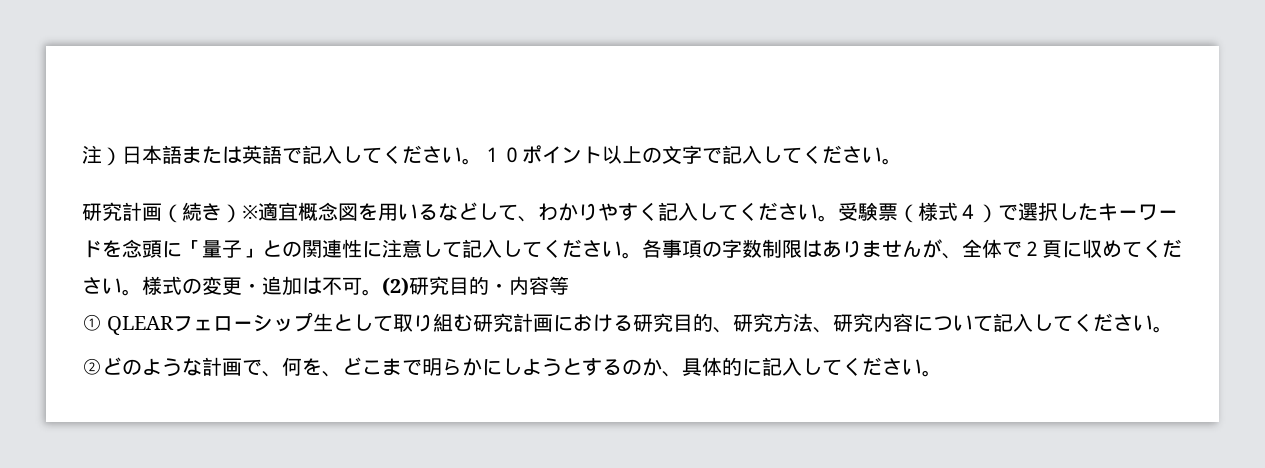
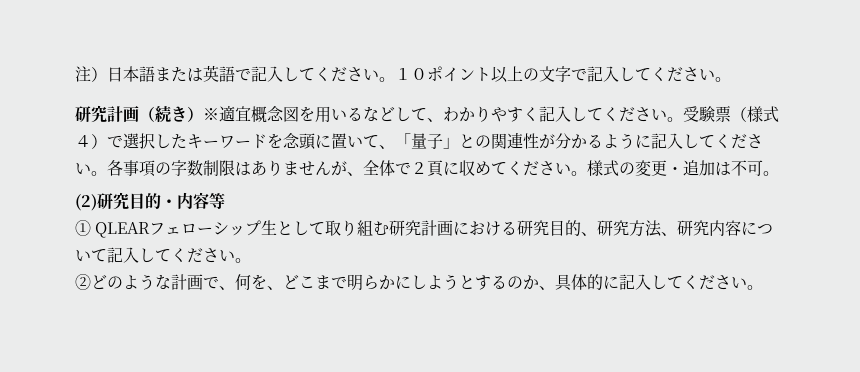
- 受験票（様式４）で選択したキーワードを念頭に「量子」との関連性に注意して記入してください。
+ 受験票（様式４）で選択したキーワードを念頭に置いて、「量子」との関連性が分かるように記入してください。
- 様式の変更・追加は不可。(2)研究目的・内容等
+ 様式の変更・追加は不可。
+ (2)研究目的・内容等

